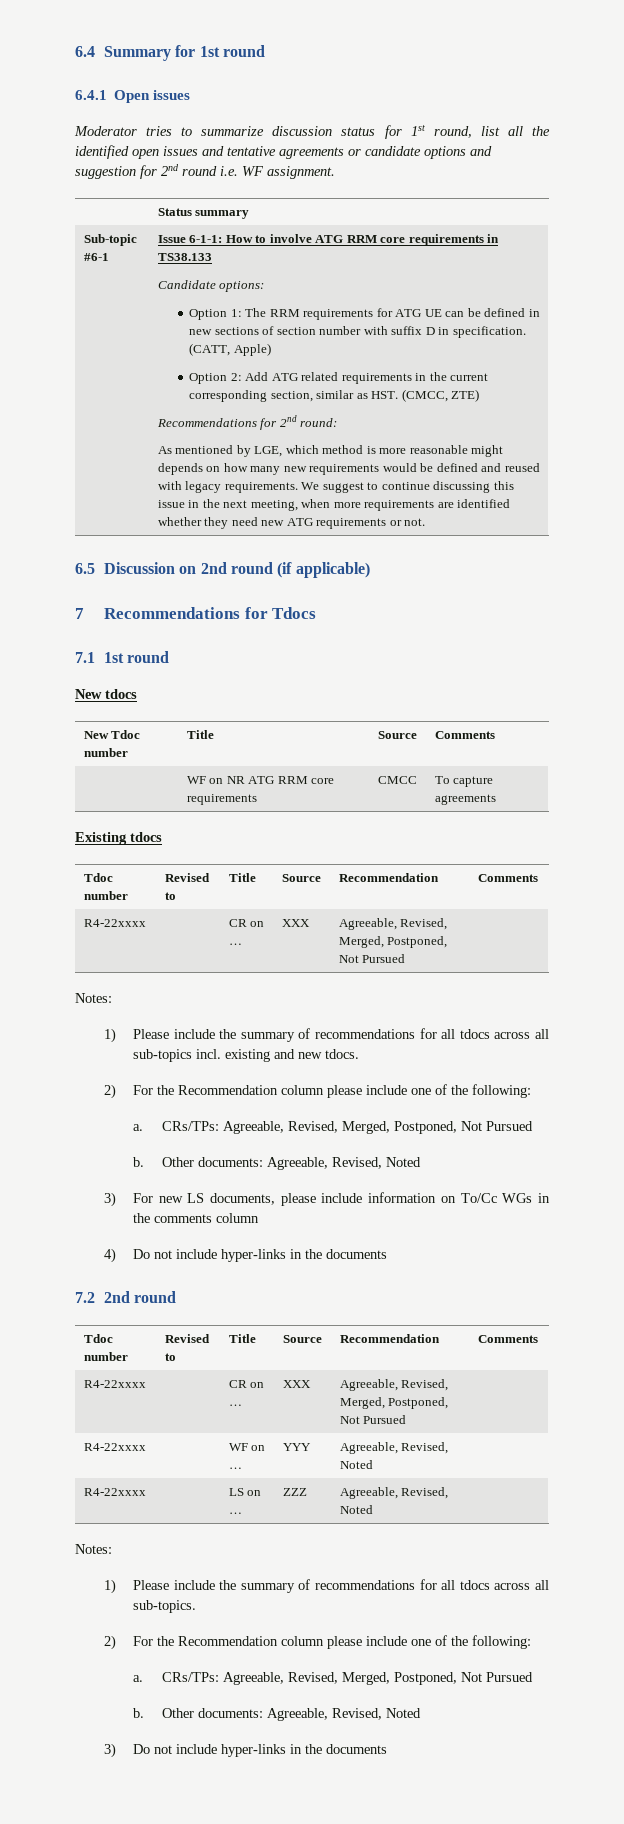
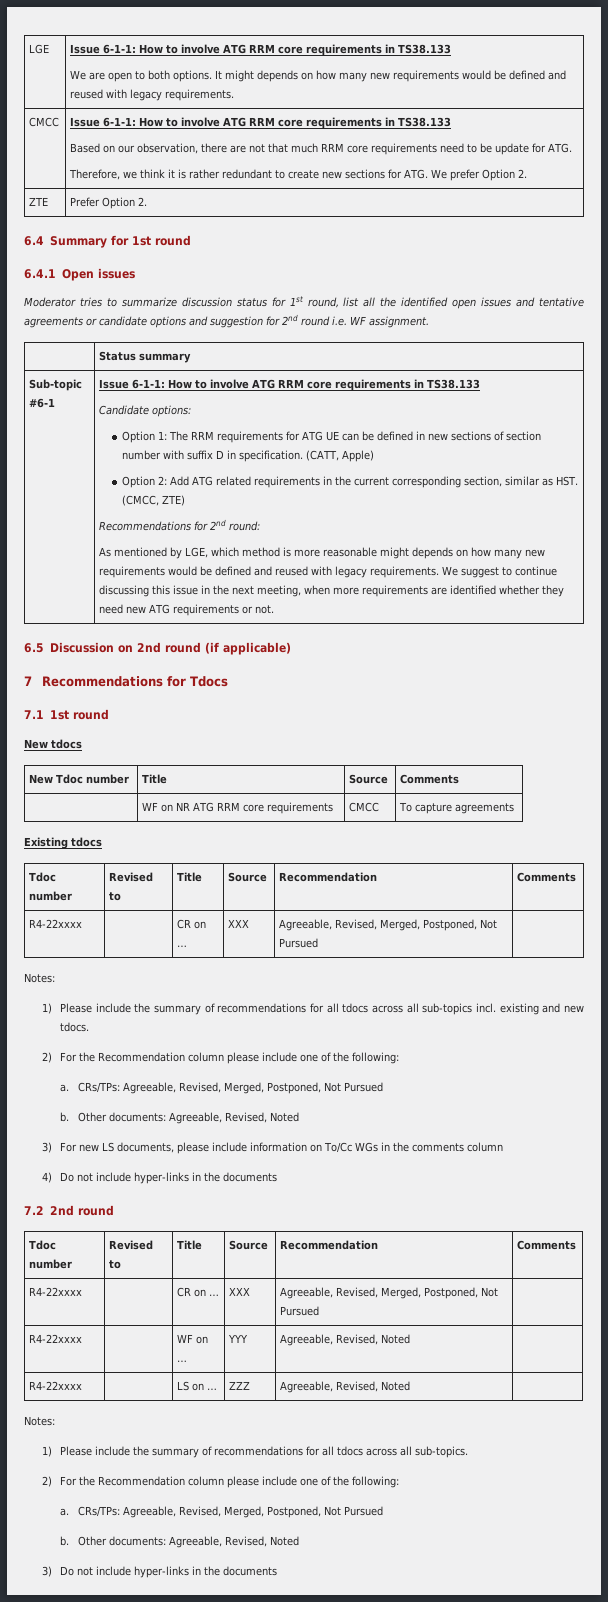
+ LGE | Issue 6-1-1: How to involve ATG RRM core requirements in TS38.133
+ We are open to both options. It might depends on how many new requirements would be defined and reused with legacy requirements.
+ CMCC | Issue 6-1-1: How to involve ATG RRM core requirements in TS38.133
+ Based on our observation, there are not that much RRM core requirements need to be update for ATG.
+ Therefore, we think it is rather redundant to create new sections for ATG. We prefer Option 2.
+ ZTE | Prefer Option 2.

